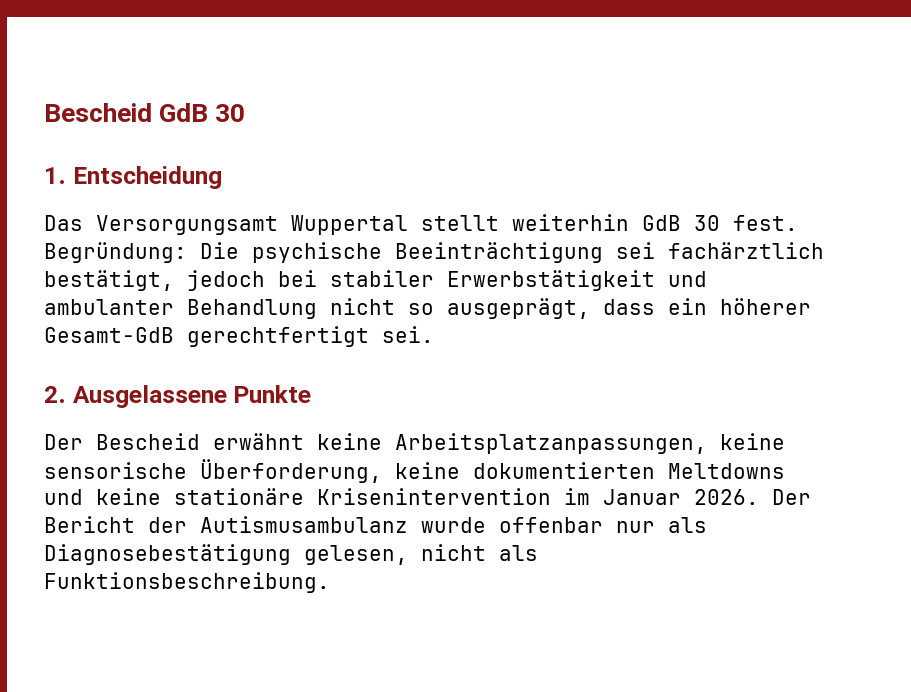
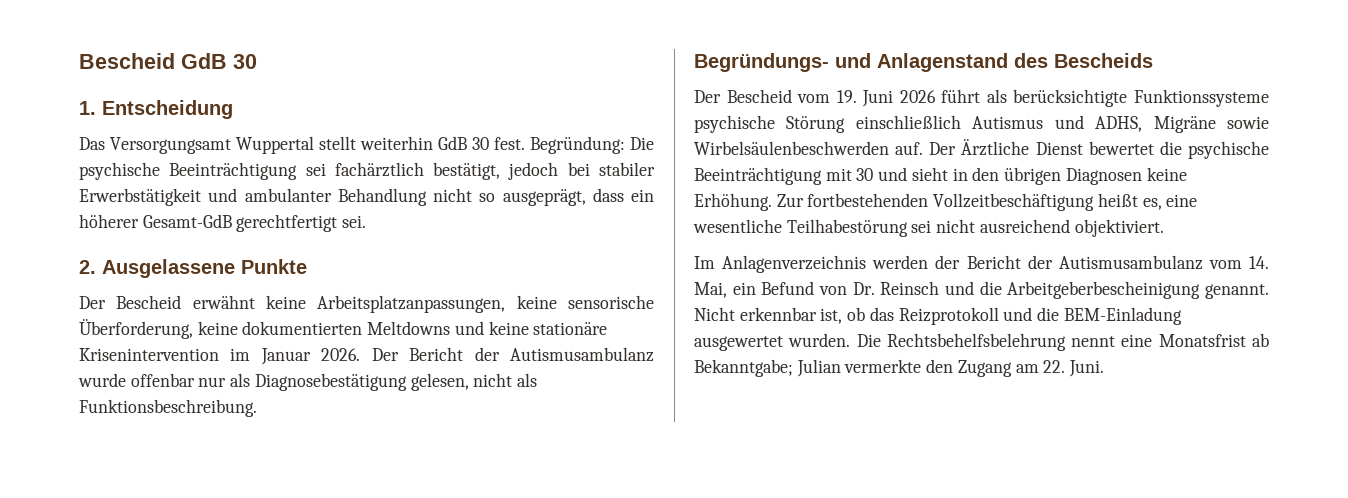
+ Begründungs- und Anlagenstand des Bescheids
+ Der Bescheid vom 19. Juni 2026 führt als berücksichtigte Funktionssysteme psychische Störung einschließlich Autismus und ADHS, Migräne sowie Wirbelsäulenbeschwerden auf. Der Ärztliche Dienst bewertet die psychische Beeinträchtigung mit 30 und sieht in den übrigen Diagnosen keine Erhöhung. Zur fortbestehenden Vollzeitbeschäftigung heißt es, eine wesentliche Teilhabestörung sei nicht ausreichend objektiviert.
+ Im Anlagenverzeichnis werden der Bericht der Autismusambulanz vom 14. Mai, ein Befund von Dr. Reinsch und die Arbeitgeberbescheinigung genannt. Nicht erkennbar ist, ob das Reizprotokoll und die BEM-Einladung ausgewertet wurden. Die Rechtsbehelfsbelehrung nennt eine Monatsfrist ab Bekanntgabe; Julian vermerkte den Zugang am 22. Juni.

